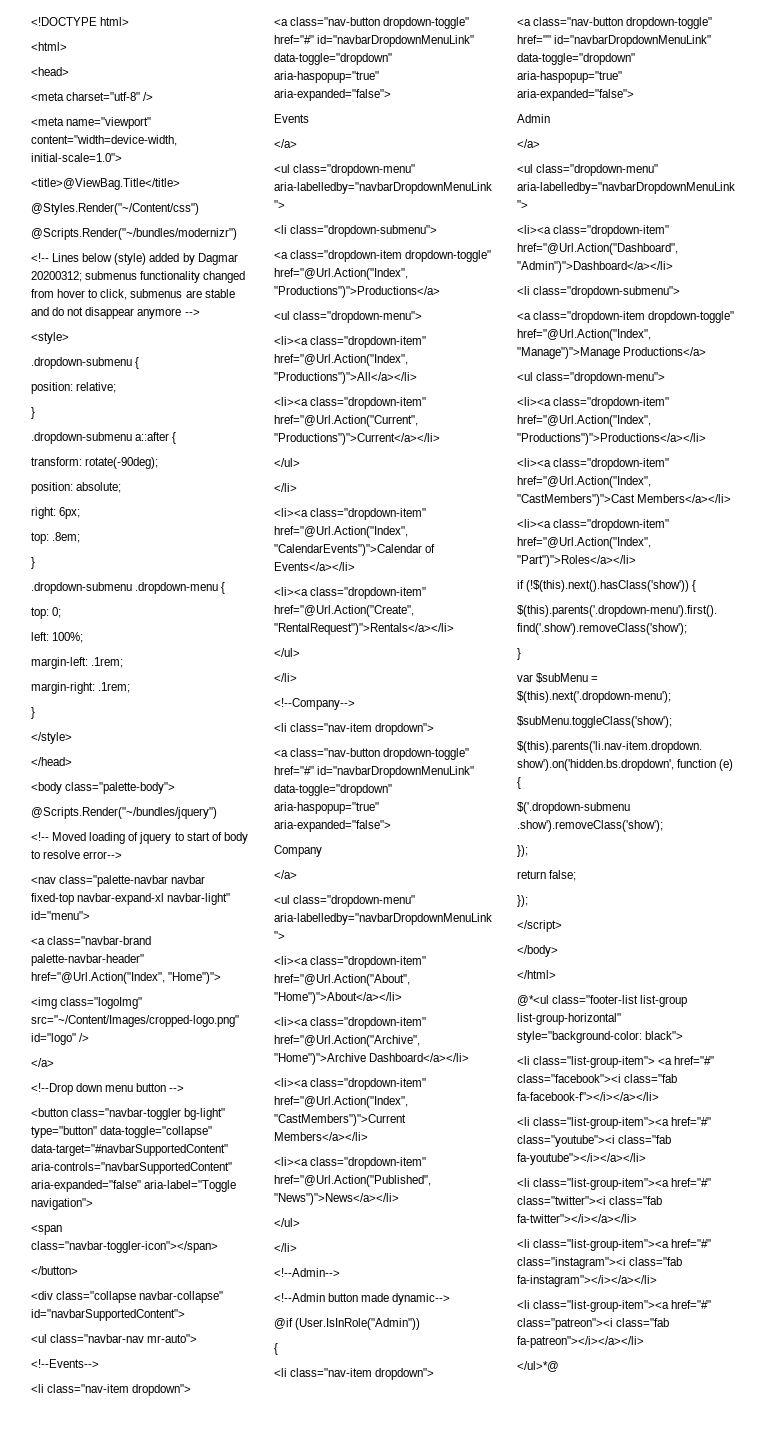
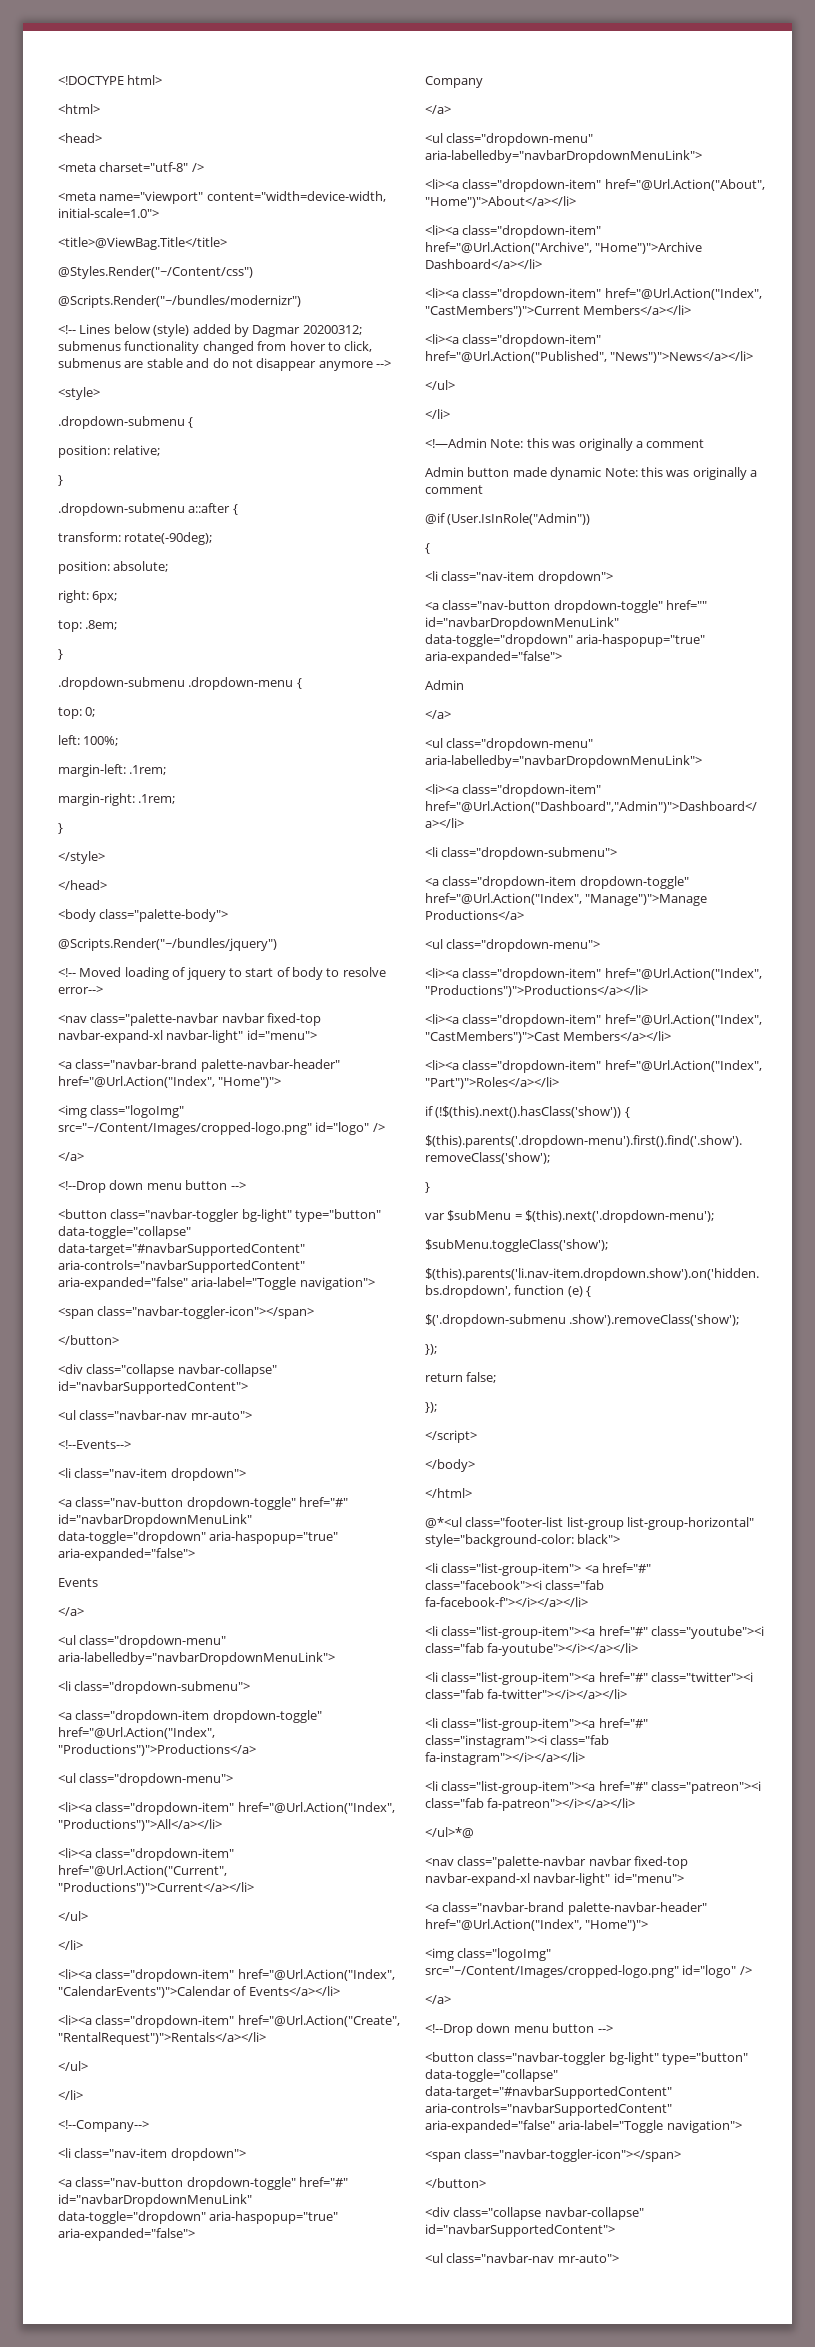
- <!--Admin-->
- <!--Admin button made dynamic-->
+ <!—Admin Note: this was originally a comment
+ Admin button made dynamic Note: this was originally a comment
  </ul>*@
+ <nav class="palette-navbar navbar fixed-top navbar-expand-xl navbar-light" id="menu">
+ <a class="navbar-brand palette-navbar-header" href="@Url.Action("Index", "Home")">
+ <img class="logoImg" src="~/Content/Images/cropped-logo.png" id="logo" />
+ </a>
+ <!--Drop down menu button -->
+ <button class="navbar-toggler bg-light" type="button" data-toggle="collapse" data-target="#navbarSupportedContent" aria-controls="navbarSupportedContent" aria-expanded="false" aria-label="Toggle navigation">
+ <span class="navbar-toggler-icon"></span>
+ </button>
+ <div class="collapse navbar-collapse" id="navbarSupportedContent">
+ <ul class="navbar-nav mr-auto">

